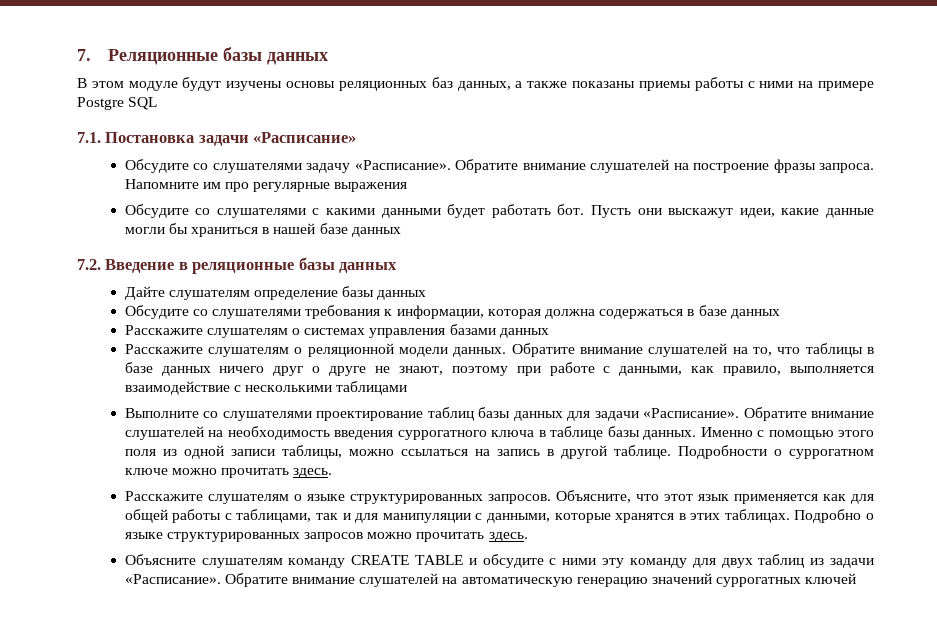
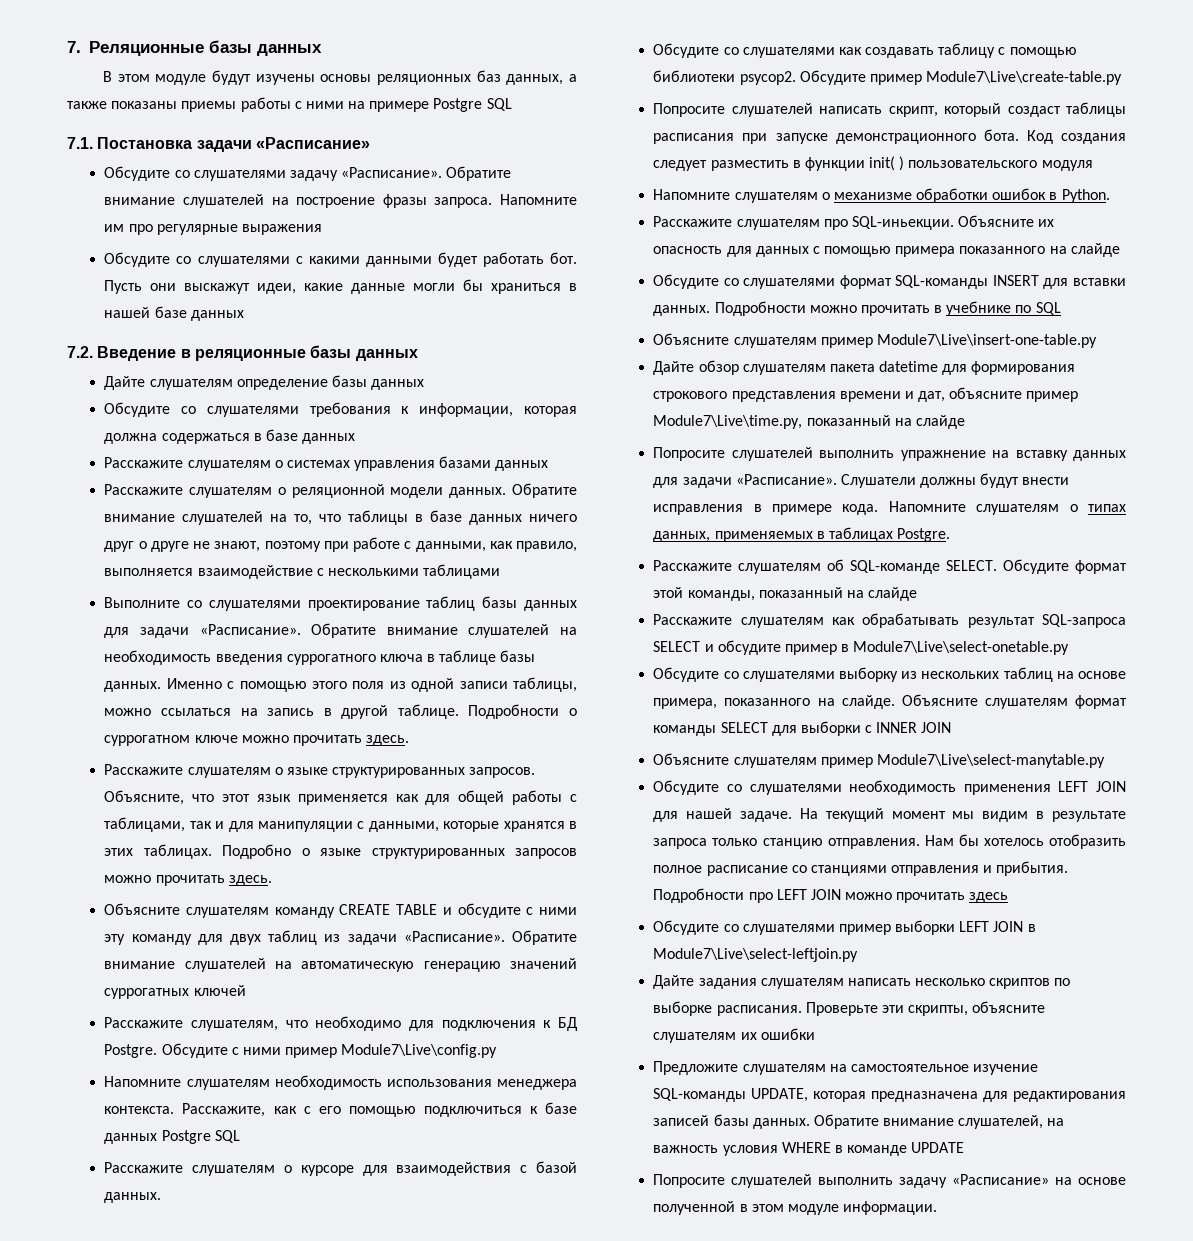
+ Расскажите слушателям, что необходимо для подключения к БД Postgre. Обсудите с ними пример Module7\Live\config.py
+ Напомните слушателям необходимость использования менеджера контекста. Расскажите, как с его помощью подключиться к базе данных Postgre SQL
+ Расскажите слушателям о курсоре для взаимодействия с базой данных.
+ Обсудите со слушателями как создавать таблицу с помощью библиотеки psycop2. Обсудите пример Module7\Live\create-table.py
+ Попросите слушателей написать скрипт, который создаст таблицы расписания при запуске демонстрационного бота. Код создания следует разместить в функции init( ) пользовательского модуля
+ Напомните слушателям о механизме обработки ошибок в Python.
+ Расскажите слушателям про SQL-иньекции. Объясните их опасность для данных с помощью примера показанного на слайде
+ Обсудите со слушателями формат SQL-команды INSERT для вставки данных. Подробности можно прочитать в учебнике по SQL
+ Объясните слушателям пример Module7\Live\insert-one-table.py
+ Дайте обзор слушателям пакета datetime для формирования строкового представления времени и дат, объясните пример Module7\Live\time.py, показанный на слайде
+ Попросите слушателей выполнить упражнение на вставку данных для задачи «Расписание». Слушатели должны будут внести исправления в примере кода. Напомните слушателям о типах данных, применяемых в таблицах Postgre.
+ Расскажите слушателям об SQL-команде SELECT. Обсудите формат этой команды, показанный на слайде
+ Расскажите слушателям как обрабатывать результат SQL-запроса SELECT и обсудите пример в Module7\Live\select-onetable.py
+ Обсудите со слушателями выборку из нескольких таблиц на основе примера, показанного на слайде. Объясните слушателям формат команды SELECT для выборки с INNER JOIN
+ Объясните слушателям пример Module7\Live\select-manytable.py
+ Обсудите со слушателями необходимость применения LEFT JOIN для нашей задаче. На текущий момент мы видим в результате запроса только станцию отправления. Нам бы хотелось отобразить полное расписание со станциями отправления и прибытия. Подробности про LEFT JOIN можно прочитать здесь
+ Обсудите со слушателями пример выборки LEFT JOIN в Module7\Live\select-leftjoin.py
+ Дайте задания слушателям написать несколько скриптов по выборке расписания. Проверьте эти скрипты, объясните слушателям их ошибки
+ Предложите слушателям на самостоятельное изучение SQL-команды UPDATE, которая предназначена для редактирования записей базы данных. Обратите внимание слушателей, на важность условия WHERE в команде UPDATE
+ Попросите слушателей выполнить задачу «Расписание» на основе полученной в этом модуле информации.

